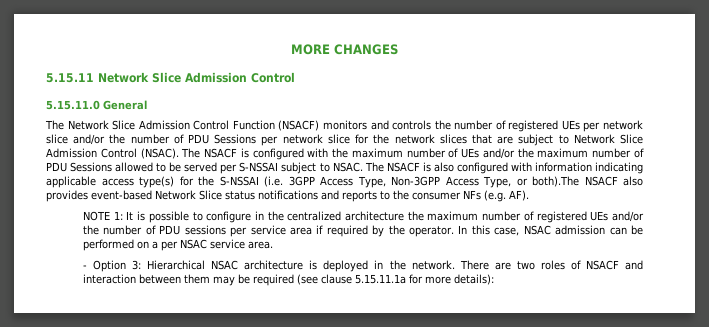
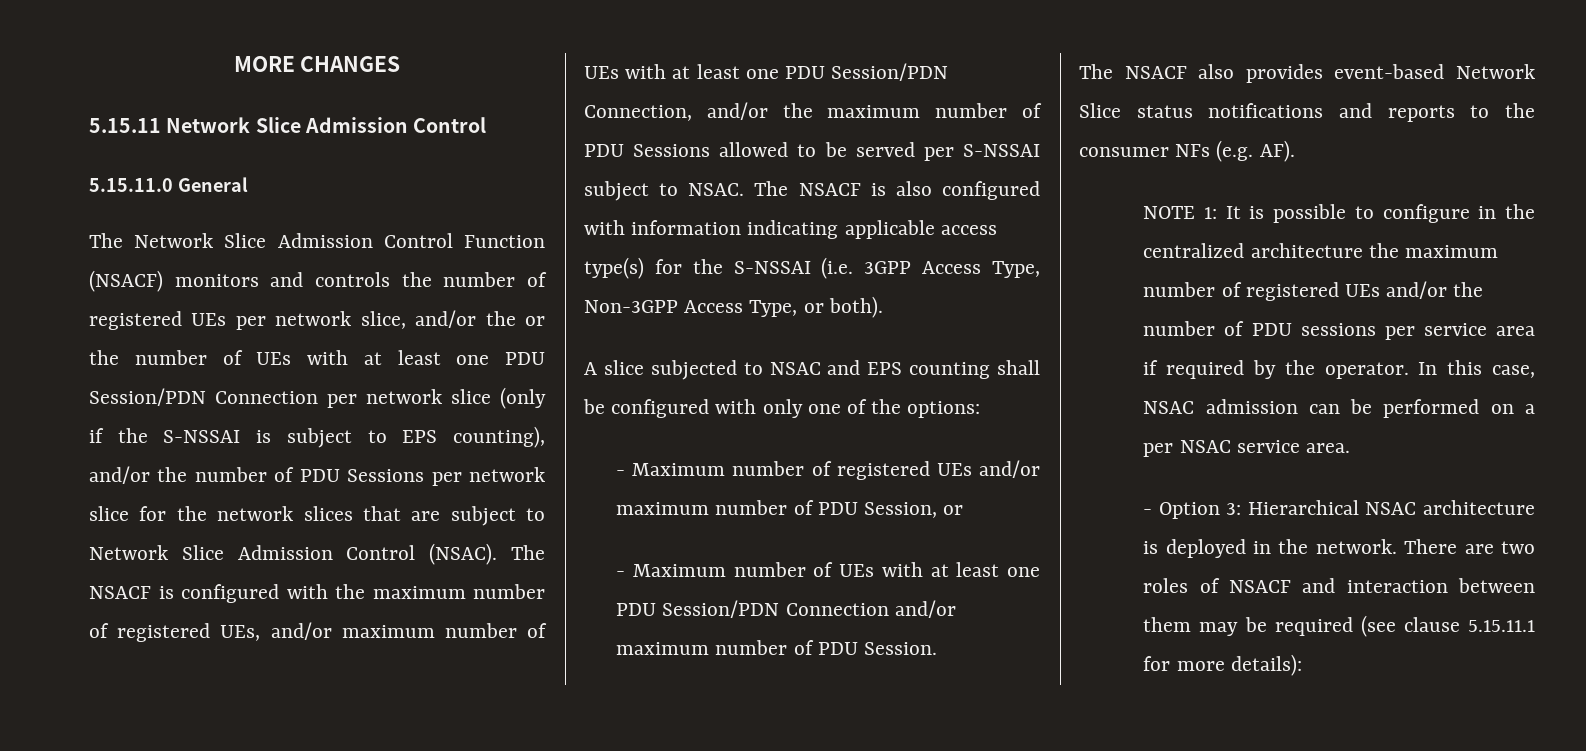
- The Network Slice Admission Control Function (NSACF) monitors and controls the number of registered UEs per network slice and/or the number of PDU Sessions per network slice for the network slices that are subject to Network Slice Admission Control (NSAC).
+ The Network Slice Admission Control Function (NSACF) monitors and controls the number of registered UEs per network slice, and/or the or the number of UEs with at least one PDU Session/PDN Connection per network slice (only if the S-NSSAI is subject to EPS counting), and/or the number of PDU Sessions per network slice for the network slices that are subject to Network Slice Admission Control (NSAC).
- The NSACF is configured with the maximum number of UEs and/or the maximum number of PDU Sessions allowed to be served per S-NSSAI subject to NSAC.
+ The NSACF is configured with the maximum number of registered UEs, and/or maximum number of UEs with at least one PDU Session/PDN Connection, and/or the maximum number of PDU Sessions allowed to be served per S-NSSAI subject to NSAC.
- The NSACF is also configured with information indicating applicable access type(s) for the S-NSSAI (i.e. 3GPP Access Type, Non-3GPP Access Type, or both).The NSACF also provides event-based Network Slice status notifications and reports to the consumer NFs (e.g. AF).
+ The NSACF is also configured with information indicating applicable access type(s) for the S-NSSAI (i.e. 3GPP Access Type, Non-3GPP Access Type, or both).
+ A slice subjected to NSAC and EPS counting shall be configured with only one of the options:
+ - Maximum number of registered UEs and/or maximum number of PDU Session, or
+ - Maximum number of UEs with at least one PDU Session/PDN Connection and/or maximum number of PDU Session.
+ The NSACF also provides event-based Network Slice status notifications and reports to the consumer NFs (e.g. AF).
- There are two roles of NSACF and interaction between them may be required (see clause 5.15.11.1a for more details):
+ There are two roles of NSACF and interaction between them may be required (see clause 5.15.11.1 for more details):

